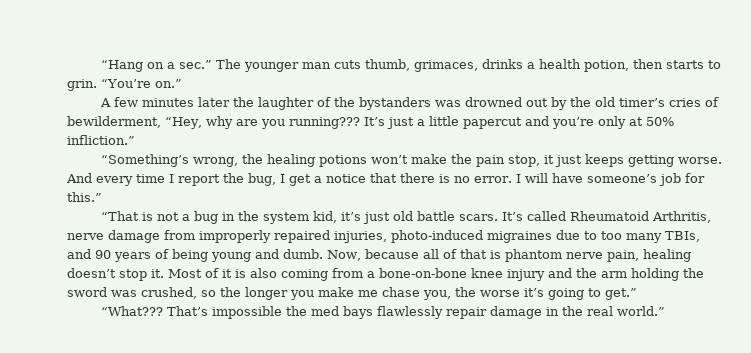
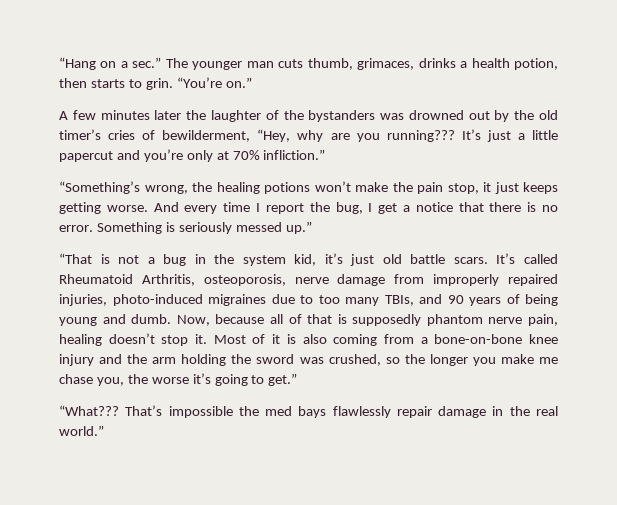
- It’s just a little papercut and you’re only at 50% infliction.”
+ It’s just a little papercut and you’re only at 70% infliction.”
- I will have someone’s job for this.”
+ Something is seriously messed up.”
- It’s called Rheumatoid Arthritis, nerve damage from improperly repaired injuries, photo-induced migraines due to too many TBIs, and 90 years of being young and dumb.
+ It’s called Rheumatoid Arthritis, osteoporosis, nerve damage from improperly repaired injuries, photo-induced migraines due to too many TBIs, and 90 years of being young and dumb.
- Now, because all of that is phantom nerve pain, healing doesn’t stop it.
+ Now, because all of that is supposedly phantom nerve pain, healing doesn’t stop it.

